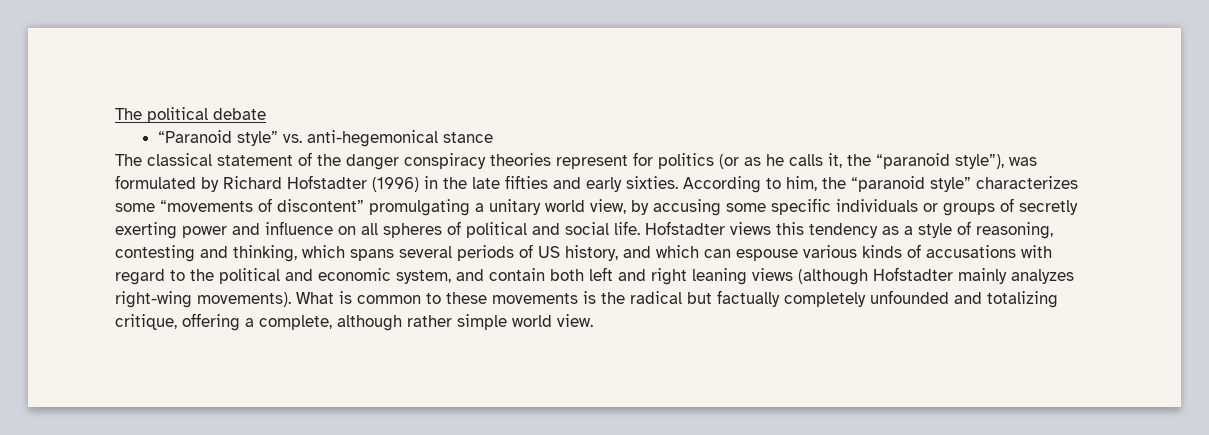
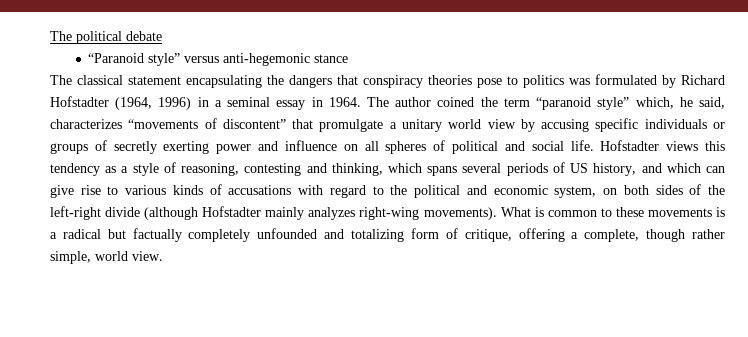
- “Paranoid style” vs. anti-hegemonical stance
+ “Paranoid style” versus anti-hegemonic stance
- The classical statement of the danger conspiracy theories represent for politics (or as he calls it, the “paranoid style”), was formulated by Richard Hofstadter (1996) in the late fifties and early sixties. According to him, the “paranoid style” characterizes some “movements of discontent” promulgating a unitary world view, by accusing some specific individuals or groups of secretly exerting power and influence on all spheres of political and social life.
+ The classical statement encapsulating the dangers that conspiracy theories pose to politics was formulated by Richard Hofstadter (1964, 1996) in a seminal essay in 1964. The author coined the term “paranoid style” which, he said, characterizes “movements of discontent” that promulgate a unitary world view by accusing specific individuals or groups of secretly exerting power and influence on all spheres of political and social life.
- Hofstadter views this tendency as a style of reasoning, contesting and thinking, which spans several periods of US history, and which can espouse various kinds of accusations with regard to the political and economic system, and contain both left and right leaning views (although Hofstadter mainly analyzes right-wing movements).
+ Hofstadter views this tendency as a style of reasoning, contesting and thinking, which spans several periods of US history, and which can give rise to various kinds of accusations with regard to the political and economic system, on both sides of the left-right divide (although Hofstadter mainly analyzes right-wing movements).
- What is common to these movements is the radical but factually completely unfounded and totalizing critique, offering a complete, although rather simple world view.
+ What is common to these movements is a radical but factually completely unfounded and totalizing form of critique, offering a complete, though rather simple, world view.

